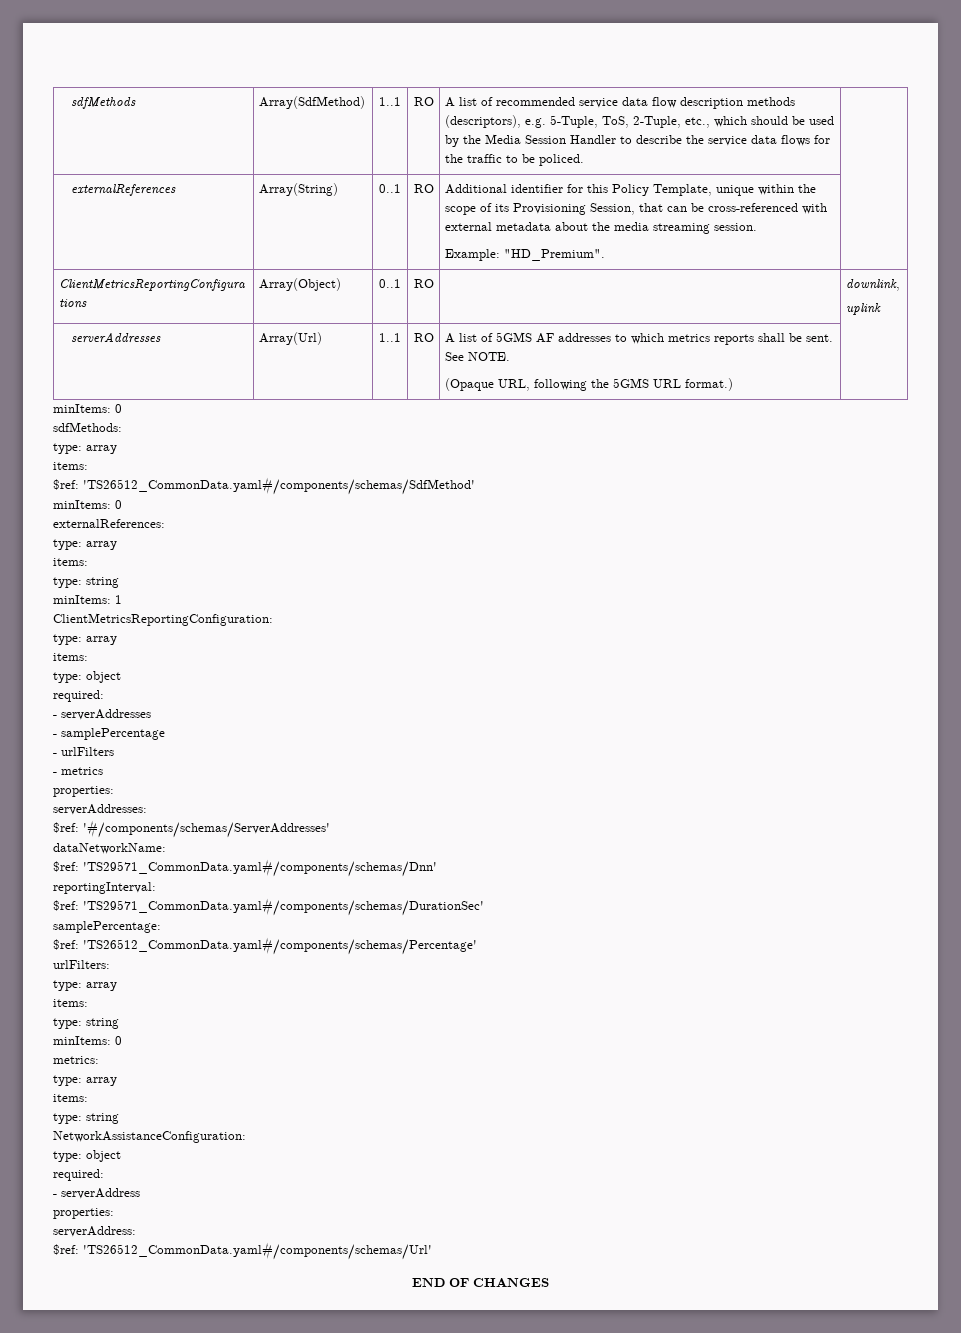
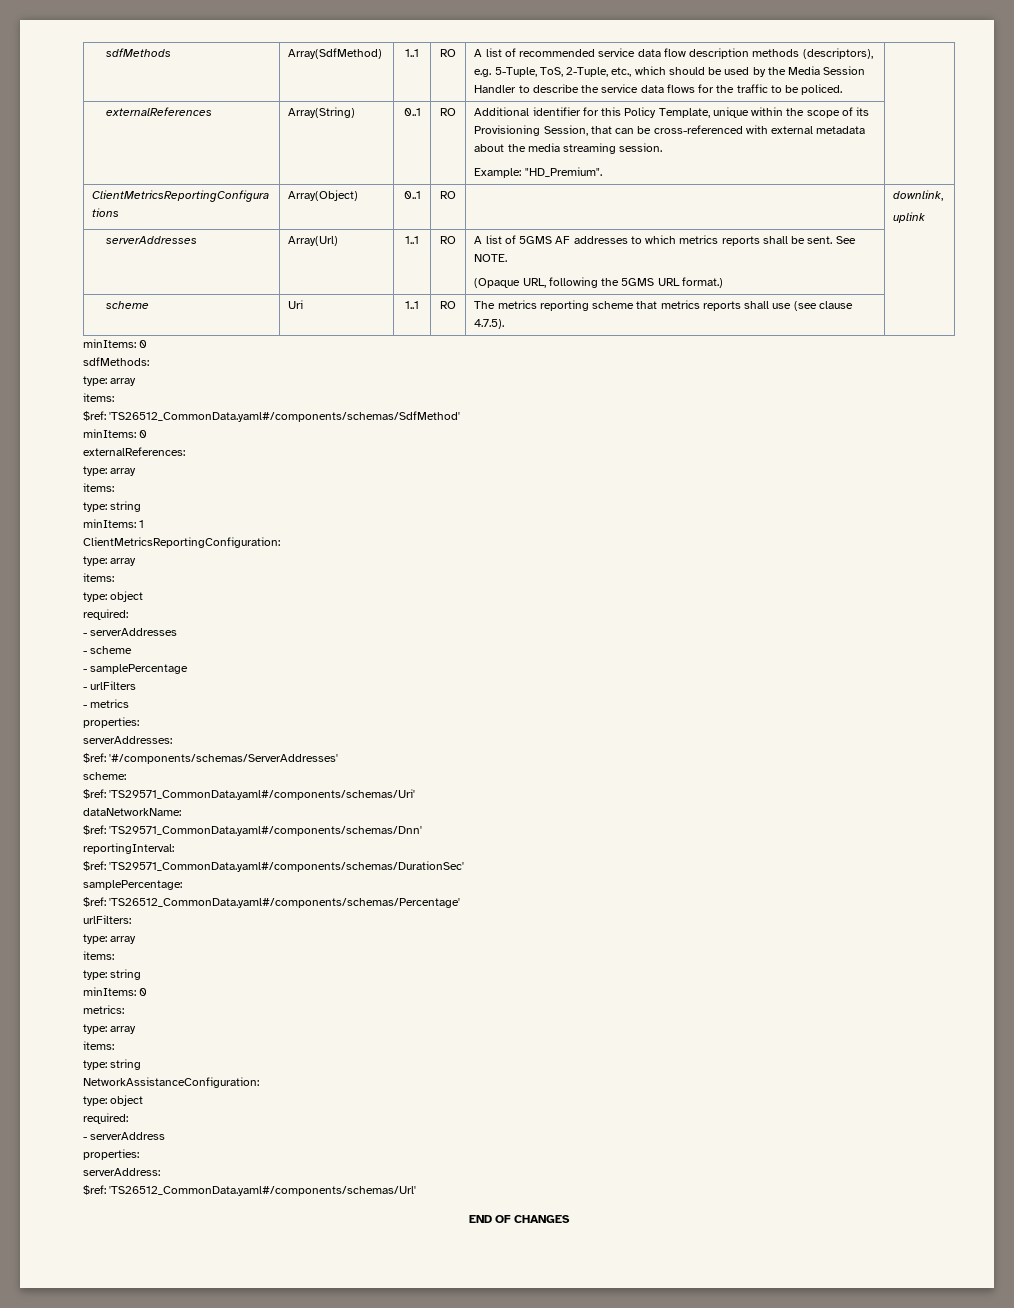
+ scheme | Uri | 1..1 | RO | The metrics reporting scheme that metrics reports shall use (see clause 4.7.5). |
+ - scheme
+ scheme:
+ $ref: 'TS29571_CommonData.yaml#/components/schemas/Uri'

